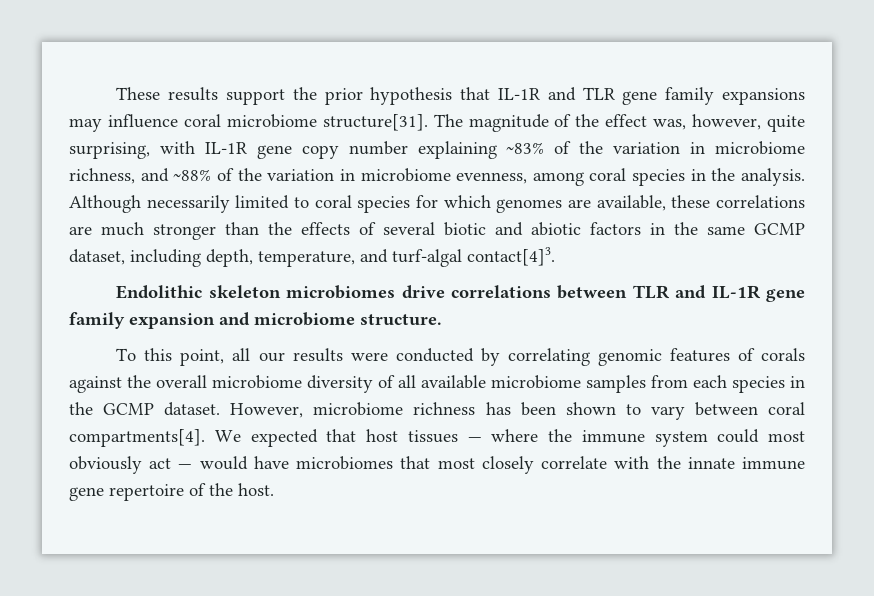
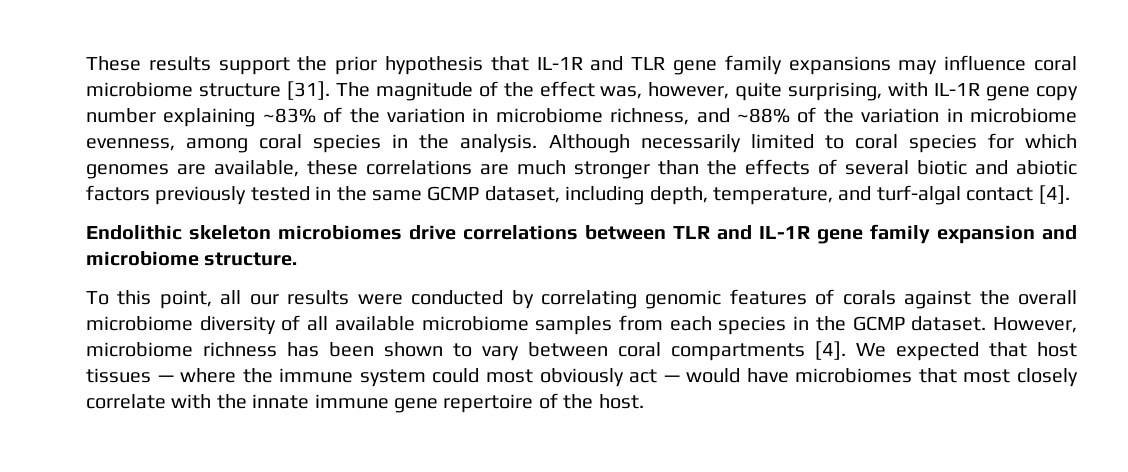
- These results support the prior hypothesis that IL-1R and TLR gene family expansions may influence coral microbiome structure[31].
+ These results support the prior hypothesis that IL-1R and TLR gene family expansions may influence coral microbiome structure [31].
- Although necessarily limited to coral species for which genomes are available, these correlations are much stronger than the effects of several biotic and abiotic factors in the same GCMP dataset, including depth, temperature, and turf-algal contact[4]3.
+ Although necessarily limited to coral species for which genomes are available, these correlations are much stronger than the effects of several biotic and abiotic factors previously tested in the same GCMP dataset, including depth, temperature, and turf-algal contact [4].
- However, microbiome richness has been shown to vary between coral compartments[4].
+ However, microbiome richness has been shown to vary between coral compartments [4].

